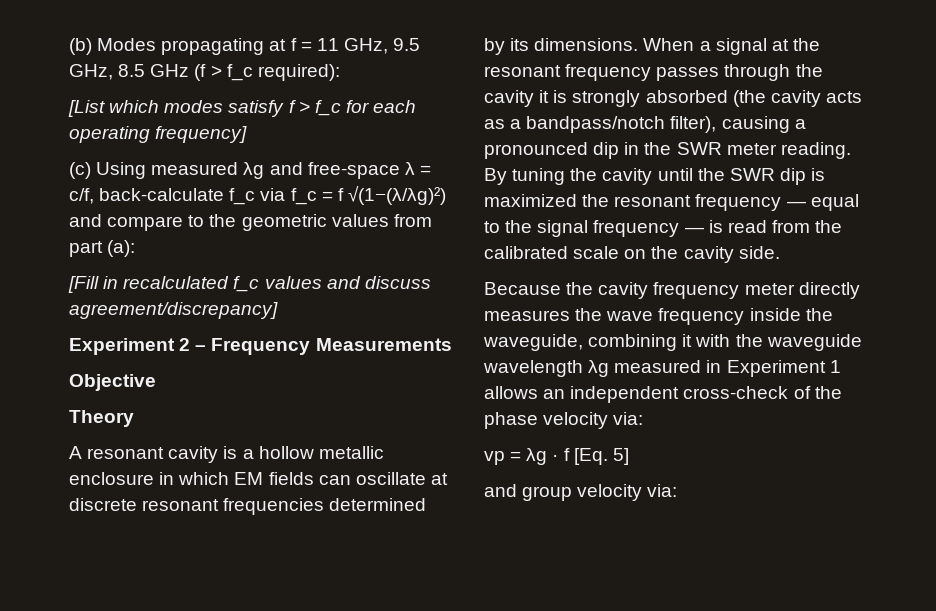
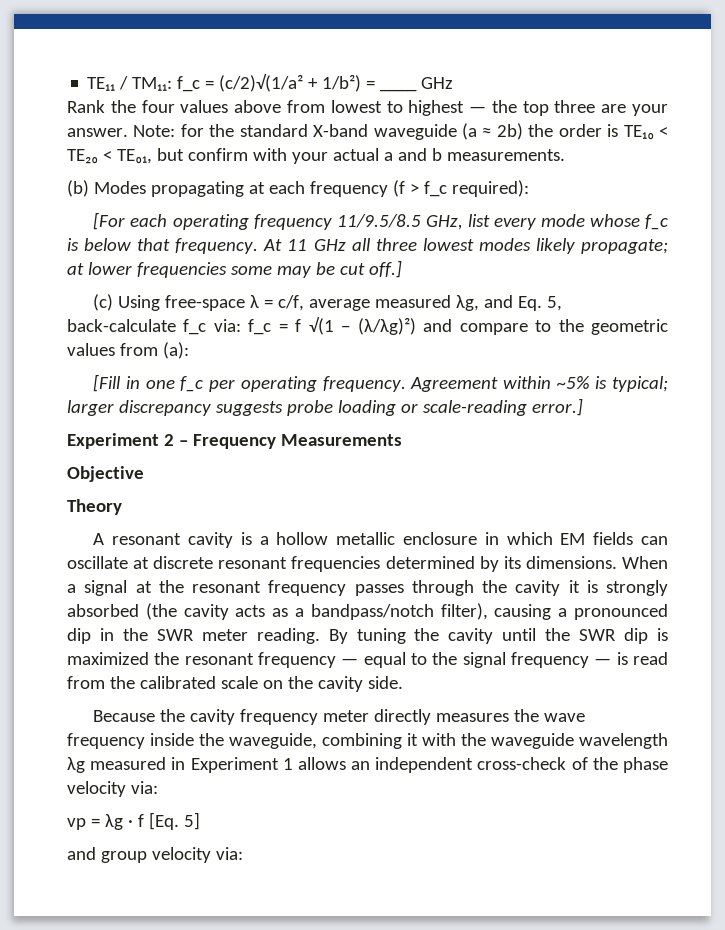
- (b) Modes propagating at f = 11 GHz, 9.5 GHz, 8.5 GHz (f > f_c required):
- [List which modes satisfy f > f_c for each operating frequency]
+ TE₁₁ / TM₁₁: f_c = (c/2)√(1/a² + 1/b²) = ____ GHz
+ Rank the four values above from lowest to highest — the top three are your answer. Note: for the standard X-band waveguide (a ≈ 2b) the order is TE₁₀ < TE₂₀ < TE₀₁, but confirm with your actual a and b measurements.
+ (b) Modes propagating at each frequency (f > f_c required):
+ [For each operating frequency 11/9.5/8.5 GHz, list every mode whose f_c is below that frequency. At 11 GHz all three lowest modes likely propagate; at lower frequencies some may be cut off.]
- (c) Using measured λg and free-space λ = c/f, back-calculate f_c via f_c = f √(1−(λ/λg)²) and compare to the geometric values from part (a):
+ (c) Using free-space λ = c/f, average measured λg, and Eq. 5, back-calculate f_c via: f_c = f √(1 − (λ/λg)²) and compare to the geometric values from (a):
- [Fill in recalculated f_c values and discuss agreement/discrepancy]
+ [Fill in one f_c per operating frequency. Agreement within ~5% is typical; larger discrepancy suggests probe loading or scale-reading error.]

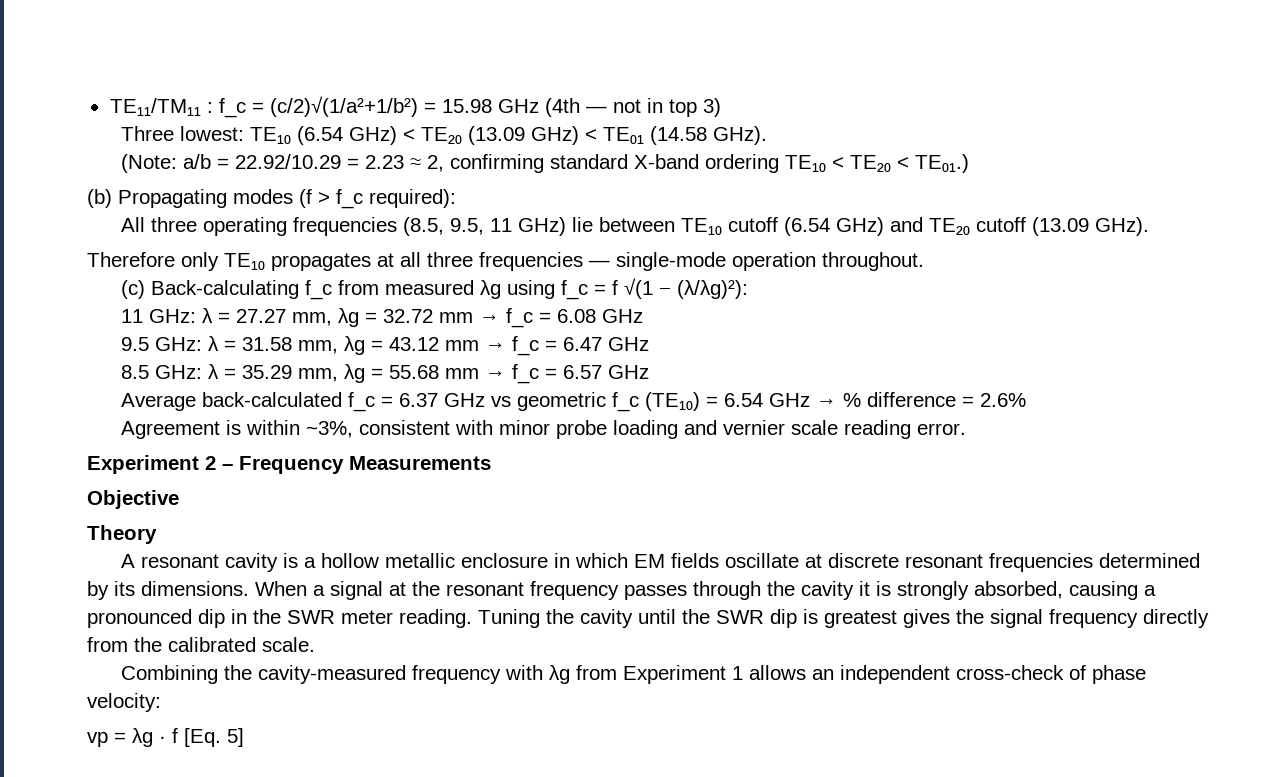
- TE₁₁ / TM₁₁: f_c = (c/2)√(1/a² + 1/b²) = ____ GHz
- Rank the four values above from lowest to highest — the top three are your answer. Note: for the standard X-band waveguide (a ≈ 2b) the order is TE₁₀ < TE₂₀ < TE₀₁, but confirm with your actual a and b measurements.
- (b) Modes propagating at each frequency (f > f_c required):
- [For each operating frequency 11/9.5/8.5 GHz, list every mode whose f_c is below that frequency. At 11 GHz all three lowest modes likely propagate; at lower frequencies some may be cut off.]
- (c) Using free-space λ = c/f, average measured λg, and Eq. 5, back-calculate f_c via: f_c = f √(1 − (λ/λg)²) and compare to the geometric values from (a):
- [Fill in one f_c per operating frequency. Agreement within ~5% is typical; larger discrepancy suggests probe loading or scale-reading error.]
+ TE₁₁/TM₁₁ : f_c = (c/2)√(1/a²+1/b²) = 15.98 GHz (4th — not in top 3)
+ Three lowest: TE₁₀ (6.54 GHz) < TE₂₀ (13.09 GHz) < TE₀₁ (14.58 GHz).
+ (Note: a/b = 22.92/10.29 = 2.23 ≈ 2, confirming standard X-band ordering TE₁₀ < TE₂₀ < TE₀₁.)
+ (b) Propagating modes (f > f_c required):
+ All three operating frequencies (8.5, 9.5, 11 GHz) lie between TE₁₀ cutoff (6.54 GHz) and TE₂₀ cutoff (13.09 GHz).
+ Therefore only TE₁₀ propagates at all three frequencies — single-mode operation throughout.
+ (c) Back-calculating f_c from measured λg using f_c = f √(1 − (λ/λg)²):
+ 11 GHz: λ = 27.27 mm, λg = 32.72 mm → f_c = 6.08 GHz
+ 9.5 GHz: λ = 31.58 mm, λg = 43.12 mm → f_c = 6.47 GHz
+ 8.5 GHz: λ = 35.29 mm, λg = 55.68 mm → f_c = 6.57 GHz
+ Average back-calculated f_c = 6.37 GHz vs geometric f_c (TE₁₀) = 6.54 GHz → % difference = 2.6%
+ Agreement is within ~3%, consistent with minor probe loading and vernier scale reading error.
- A resonant cavity is a hollow metallic enclosure in which EM fields can oscillate at discrete resonant frequencies determined by its dimensions.
+ A resonant cavity is a hollow metallic enclosure in which EM fields oscillate at discrete resonant frequencies determined by its dimensions.
- When a signal at the resonant frequency passes through the cavity it is strongly absorbed (the cavity acts as a bandpass/notch filter), causing a pronounced dip in the SWR meter reading.
+ When a signal at the resonant frequency passes through the cavity it is strongly absorbed, causing a pronounced dip in the SWR meter reading.
- By tuning the cavity until the SWR dip is maximized the resonant frequency — equal to the signal frequency — is read from the calibrated scale on the cavity side.
- Because the cavity frequency meter directly measures the wave frequency inside the waveguide, combining it with the waveguide wavelength λg measured in Experiment 1 allows an independent cross-check of the phase velocity via:
+ Tuning the cavity until the SWR dip is greatest gives the signal frequency directly from the calibrated scale.
+ Combining the cavity-measured frequency with λg from Experiment 1 allows an independent cross-check of phase velocity:
- and group velocity via:

